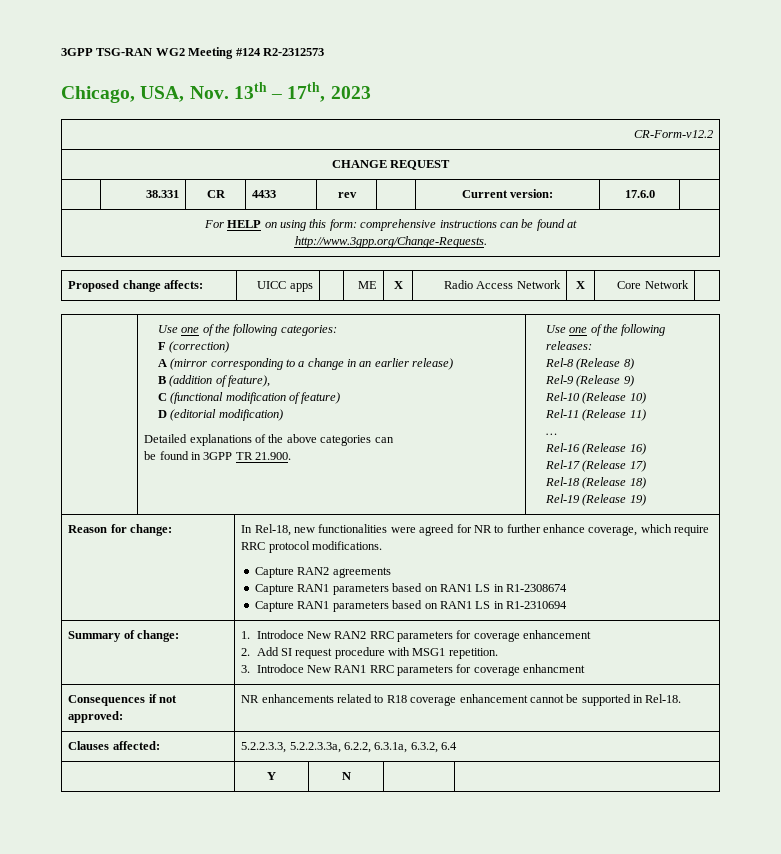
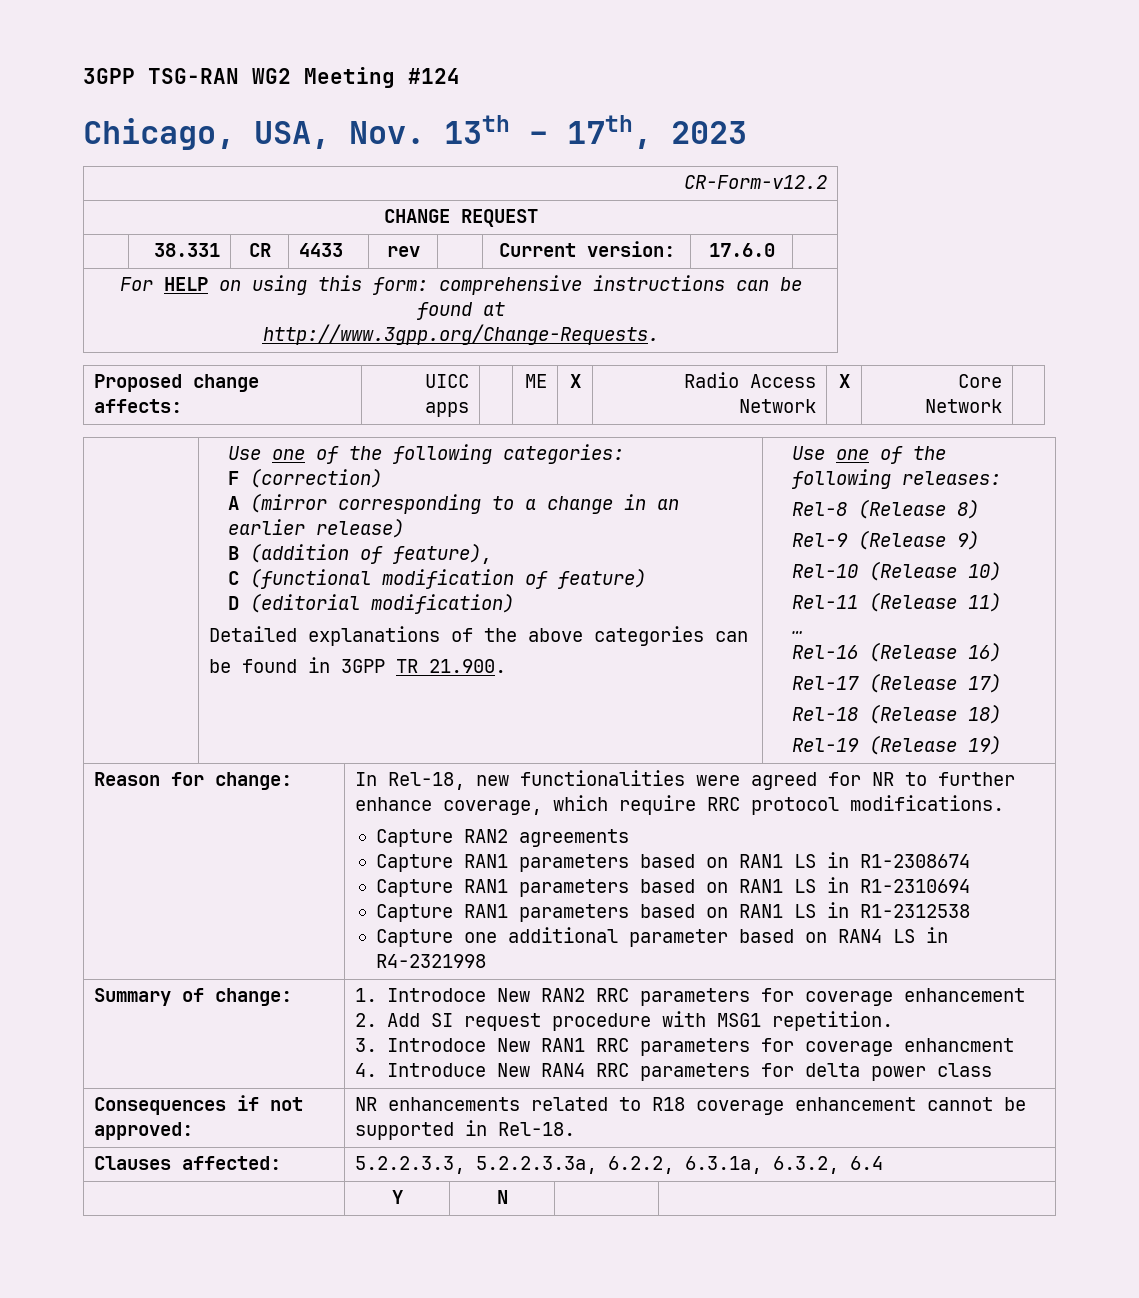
- 3GPP TSG-RAN WG2 Meeting #124 R2-2312573
+ 3GPP TSG-RAN WG2 Meeting #124
+ Capture RAN1 parameters based on RAN1 LS in R1-2312538
+ Capture one additional parameter based on RAN4 LS in R4-2321998
  Summary of change: | 1. Introdoce New RAN2 RRC parameters for coverage enhancement
  2. Add SI request procedure with MSG1 repetition.
  3. Introdoce New RAN1 RRC parameters for coverage enhancment
+ 4. Introduce New RAN4 RRC parameters for delta power class

